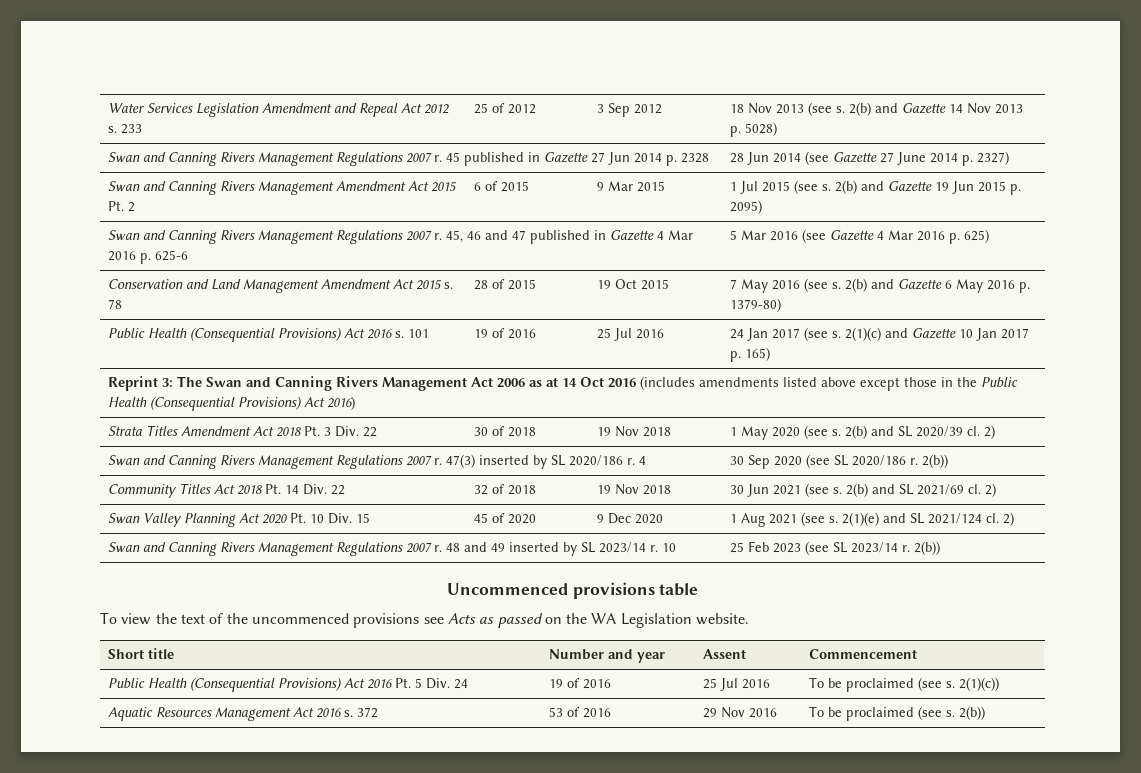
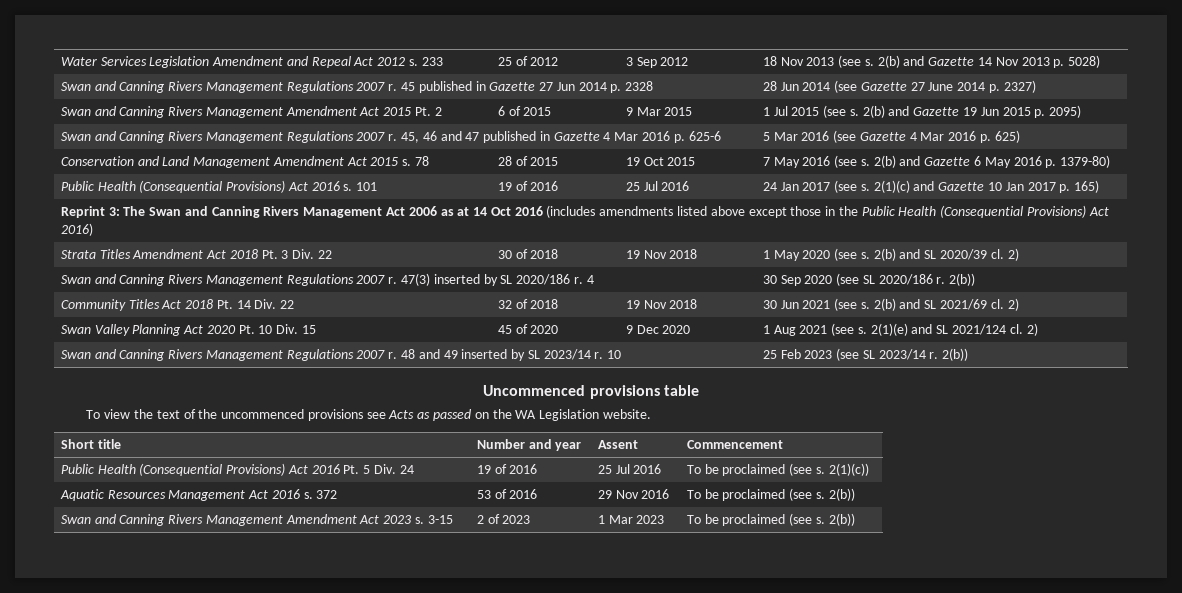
+ Swan and Canning Rivers Management Amendment Act 2023 s. 3-15 | 2 of 2023 | 1 Mar 2023 | To be proclaimed (see s. 2(b))

